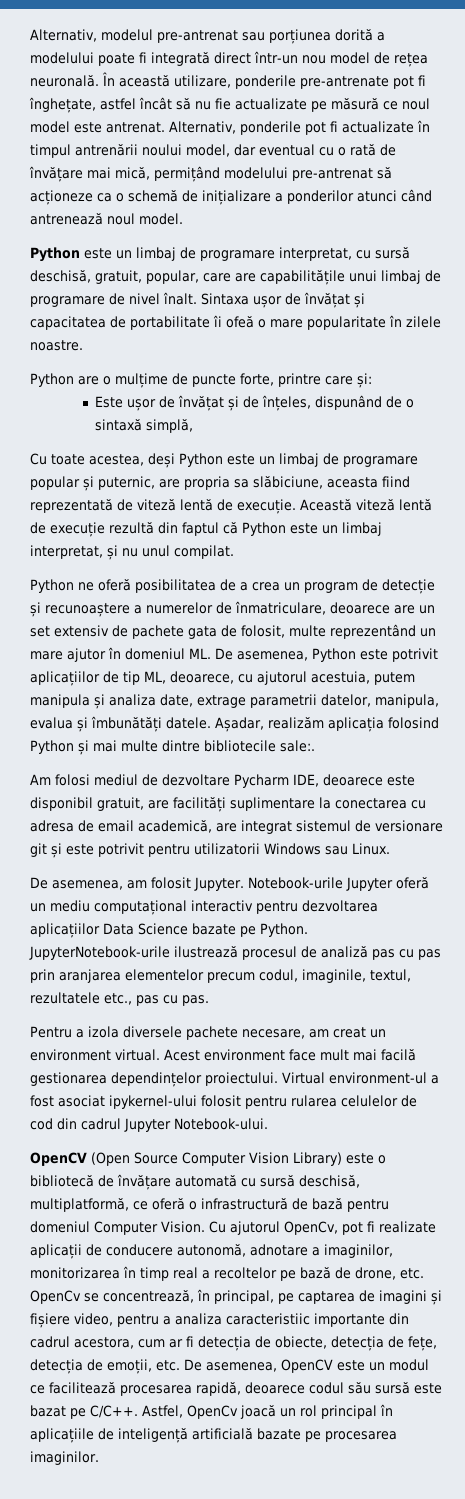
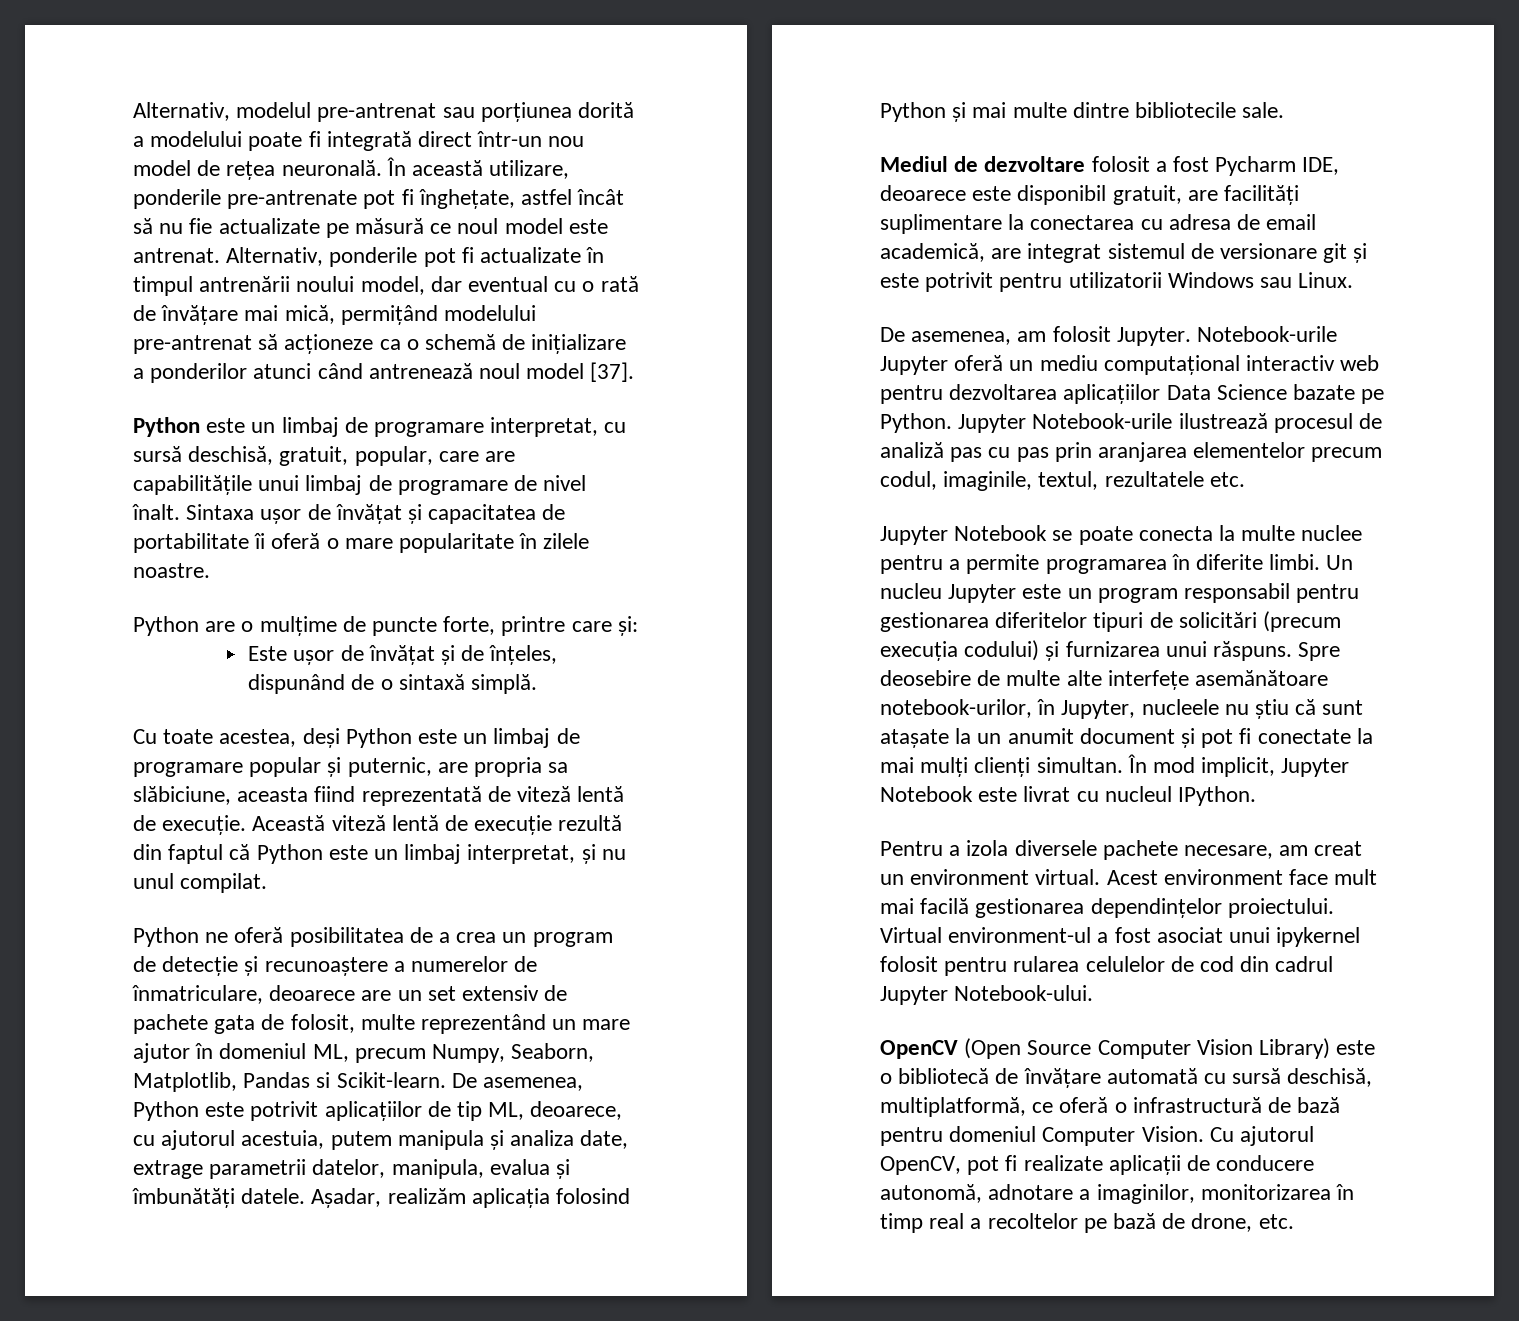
- Alternativ, ponderile pot fi actualizate în timpul antrenării noului model, dar eventual cu o rată de învățare mai mică, permițând modelului pre-antrenat să acționeze ca o schemă de inițializare a ponderilor atunci când antrenează noul model.
+ Alternativ, ponderile pot fi actualizate în timpul antrenării noului model, dar eventual cu o rată de învățare mai mică, permițând modelului pre-antrenat să acționeze ca o schemă de inițializare a ponderilor atunci când antrenează noul model [37].
- Sintaxa ușor de învățat și capacitatea de portabilitate îi ofeă o mare popularitate în zilele noastre.
+ Sintaxa ușor de învățat și capacitatea de portabilitate îi oferă o mare popularitate în zilele noastre.
- Este ușor de învățat și de înțeles, dispunând de o sintaxă simplă,
+ Este ușor de învățat și de înțeles, dispunând de o sintaxă simplă.
- Python ne oferă posibilitatea de a crea un program de detecție și recunoaștere a numerelor de înmatriculare, deoarece are un set extensiv de pachete gata de folosit, multe reprezentând un mare ajutor în domeniul ML. De asemenea, Python este potrivit aplicațiilor de tip ML, deoarece, cu ajutorul acestuia, putem manipula și analiza date, extrage parametrii datelor, manipula, evalua și îmbunătăți datele.
+ Python ne oferă posibilitatea de a crea un program de detecție și recunoaștere a numerelor de înmatriculare, deoarece are un set extensiv de pachete gata de folosit, multe reprezentând un mare ajutor în domeniul ML, precum Numpy, Seaborn, Matplotlib, Pandas si Scikit-learn. De asemenea, Python este potrivit aplicațiilor de tip ML, deoarece, cu ajutorul acestuia, putem manipula și analiza date, extrage parametrii datelor, manipula, evalua și îmbunătăți datele.
- Așadar, realizăm aplicația folosind Python și mai multe dintre bibliotecile sale:.
- Am folosi mediul de dezvoltare Pycharm IDE, deoarece este disponibil gratuit, are facilități suplimentare la conectarea cu adresa de email academică, are integrat sistemul de versionare git și este potrivit pentru utilizatorii Windows sau Linux.
+ Așadar, realizăm aplicația folosind Python și mai multe dintre bibliotecile sale.
+ Mediul de dezvoltare folosit a fost Pycharm IDE, deoarece este disponibil gratuit, are facilități suplimentare la conectarea cu adresa de email academică, are integrat sistemul de versionare git și este potrivit pentru utilizatorii Windows sau Linux.
- Notebook-urile Jupyter oferă un mediu computațional interactiv pentru dezvoltarea aplicațiilor Data Science bazate pe Python.
+ Notebook-urile Jupyter oferă un mediu computațional interactiv web pentru dezvoltarea aplicațiilor Data Science bazate pe Python.
- JupyterNotebook-urile ilustrează procesul de analiză pas cu pas prin aranjarea elementelor precum codul, imaginile, textul, rezultatele etc., pas cu pas.
+ Jupyter Notebook-urile ilustrează procesul de analiză pas cu pas prin aranjarea elementelor precum codul, imaginile, textul, rezultatele etc.
+ Jupyter Notebook se poate conecta la multe nuclee pentru a permite programarea în diferite limbi. Un nucleu Jupyter este un program responsabil pentru gestionarea diferitelor tipuri de solicitări (precum execuția codului) și furnizarea unui răspuns. Spre deosebire de multe alte interfețe asemănătoare notebook-urilor, în Jupyter, nucleele nu știu că sunt atașate la un anumit document și pot fi conectate la mai mulți clienți simultan. În mod implicit, Jupyter Notebook este livrat cu nucleul IPython.
- Virtual environment-ul a fost asociat ipykernel-ului folosit pentru rularea celulelor de cod din cadrul Jupyter Notebook-ului.
+ Virtual environment-ul a fost asociat unui ipykernel folosit pentru rularea celulelor de cod din cadrul Jupyter Notebook-ului.
- Cu ajutorul OpenCv, pot fi realizate aplicații de conducere autonomă, adnotare a imaginilor, monitorizarea în timp real a recoltelor pe bază de drone, etc. OpenCv se concentrează, în principal, pe captarea de imagini și fișiere video, pentru a analiza caracteristiic importante din cadrul acestora, cum ar fi detecția de obiecte, detecția de fețe, detecția de emoții, etc. De asemenea, OpenCV este un modul ce facilitează procesarea rapidă, deoarece codul său sursă este bazat pe C/C++. Astfel, OpenCv joacă un rol principal în aplicațiile de inteligență artificială bazate pe procesarea imaginilor.
+ Cu ajutorul OpenCV, pot fi realizate aplicații de conducere autonomă, adnotare a imaginilor, monitorizarea în timp real a recoltelor pe bază de drone, etc.

